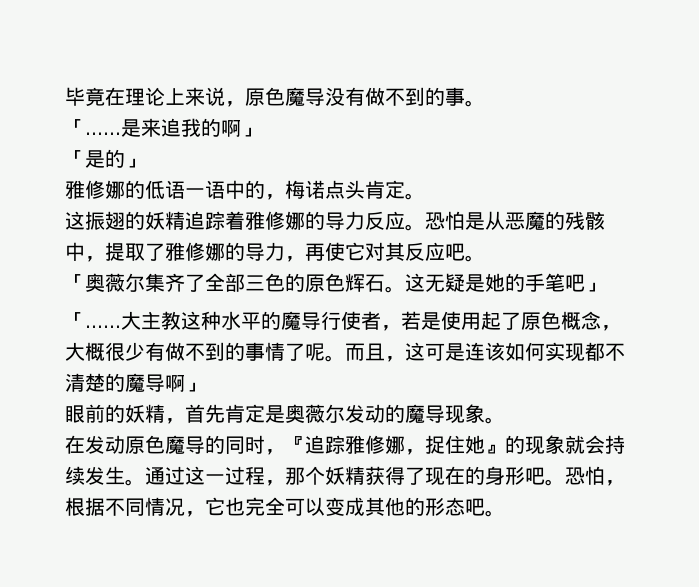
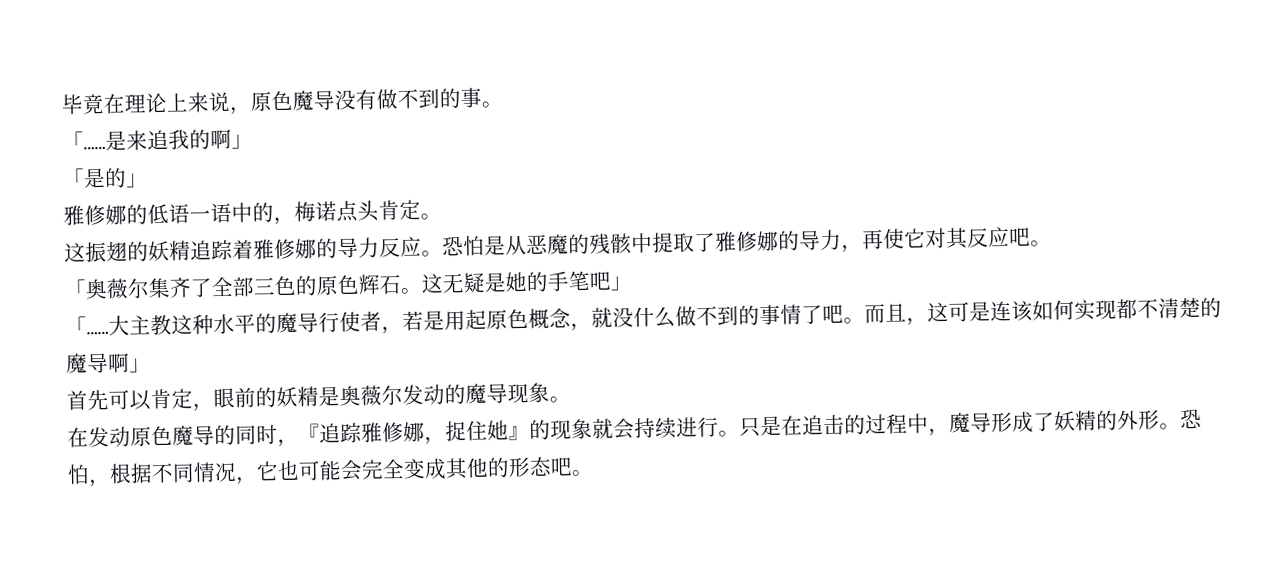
- 恐怕是从恶魔的残骸中，提取了雅修娜的导力，再使它对其反应吧。
+ 恐怕是从恶魔的残骸中提取了雅修娜的导力，再使它对其反应吧。
- 大主教这种水平的魔导行使者，若是使用起了原色概念，大概很少有做不到的事情了呢。
+ 大主教这种水平的魔导行使者，若是用起原色概念，就没什么做不到的事情了吧。
- 眼前的妖精，首先肯定是奥薇尔发动的魔导现象。
+ 首先可以肯定，眼前的妖精是奥薇尔发动的魔导现象。
- 在发动原色魔导的同时，『追踪雅修娜，捉住她』的现象就会持续发生。通过这一过程，那个妖精获得了现在的身形吧。
+ 在发动原色魔导的同时，『追踪雅修娜，捉住她』的现象就会持续进行。只是在追击的过程中，魔导形成了妖精的外形。
- 恐怕，根据不同情况，它也完全可以变成其他的形态吧。
+ 恐怕，根据不同情况，它也可能会完全变成其他的形态吧。

